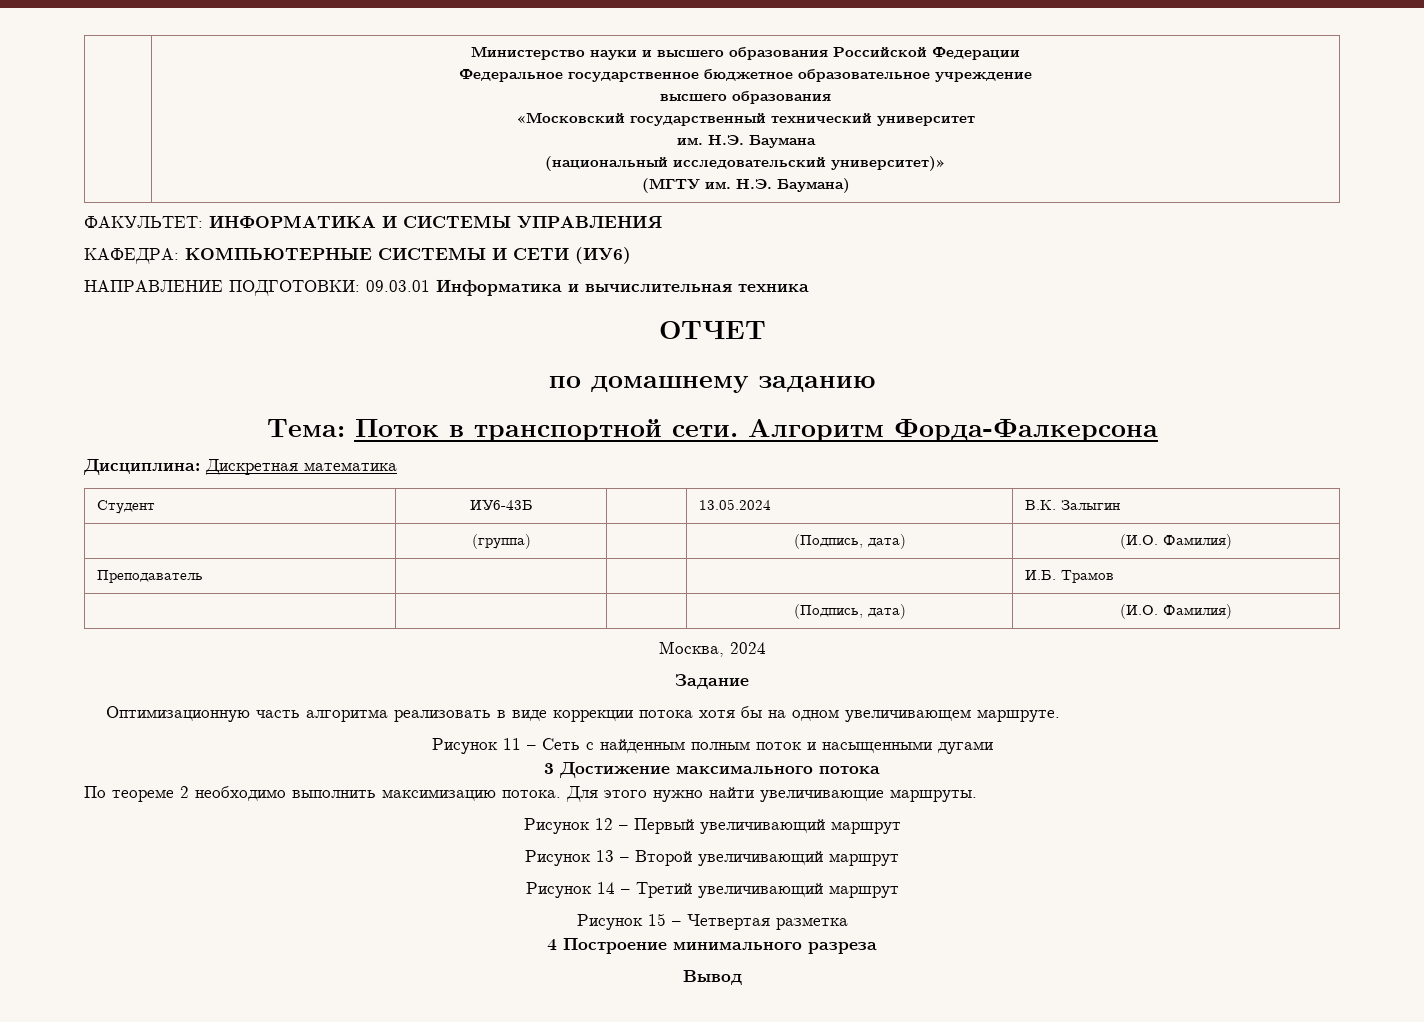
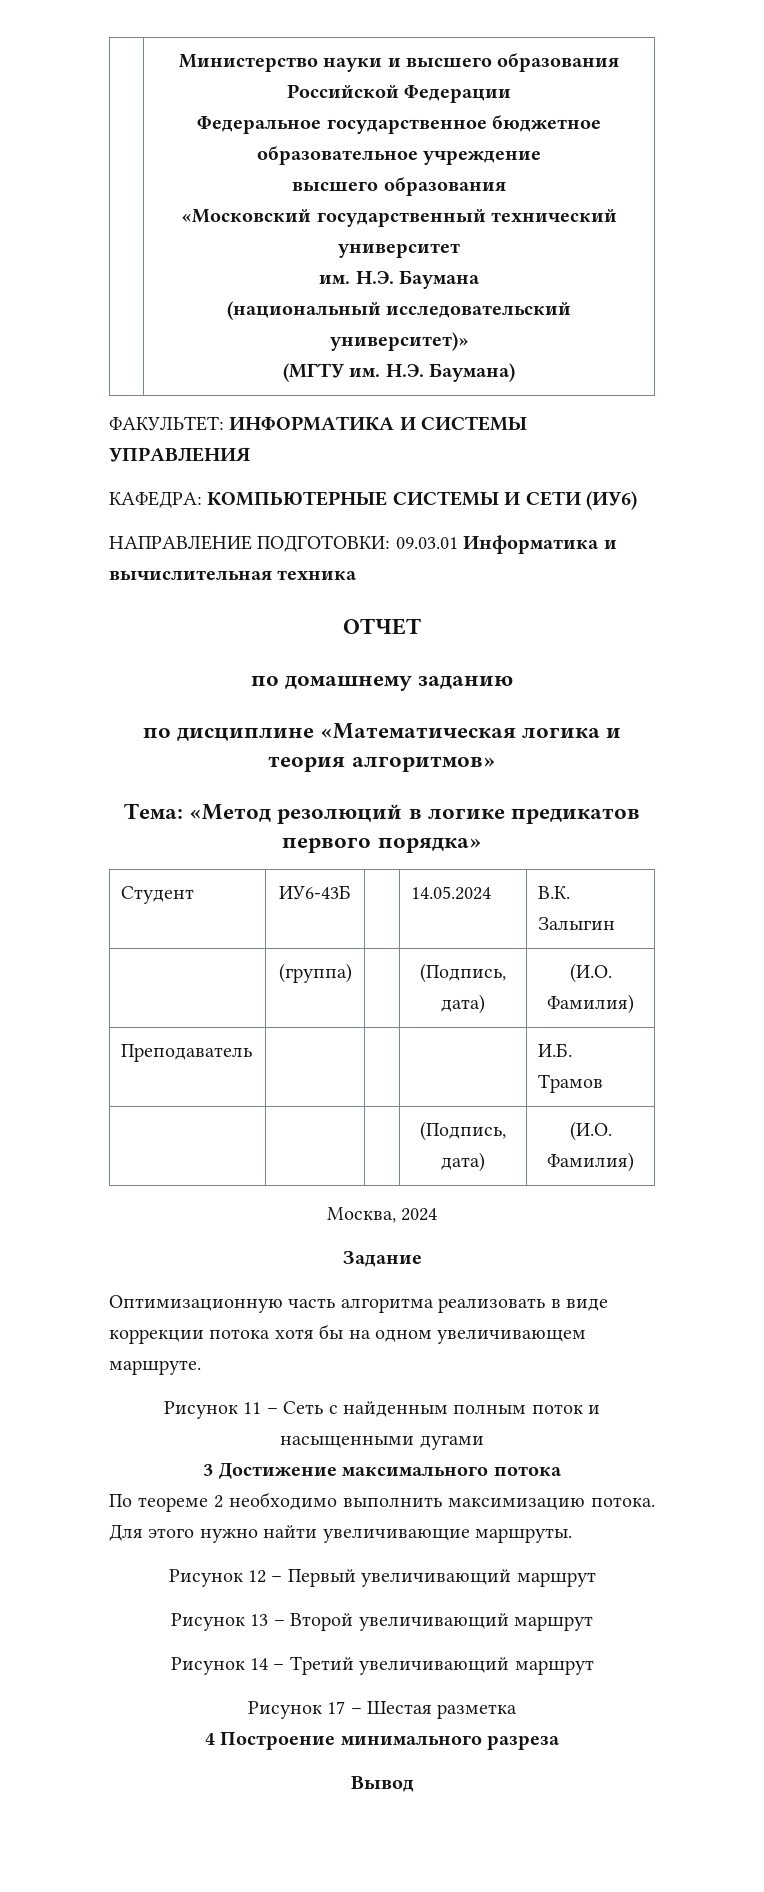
- Тема: Поток в транспортной сети. Алгоритм Форда-Фалкерсона
- Дисциплина: Дискретная математика
+ по дисциплине «Математическая логика и теория алгоритмов»
+ Тема: «Метод резолюций в логике предикатов первого порядка»
- Студент | ИУ6-43Б | | 13.05.2024 | В.К. Залыгин
+ Студент | ИУ6-43Б | | 14.05.2024 | В.К. Залыгин
- Рисунок 15 – Четвертая разметка
+ Рисунок 17 – Шестая разметка

